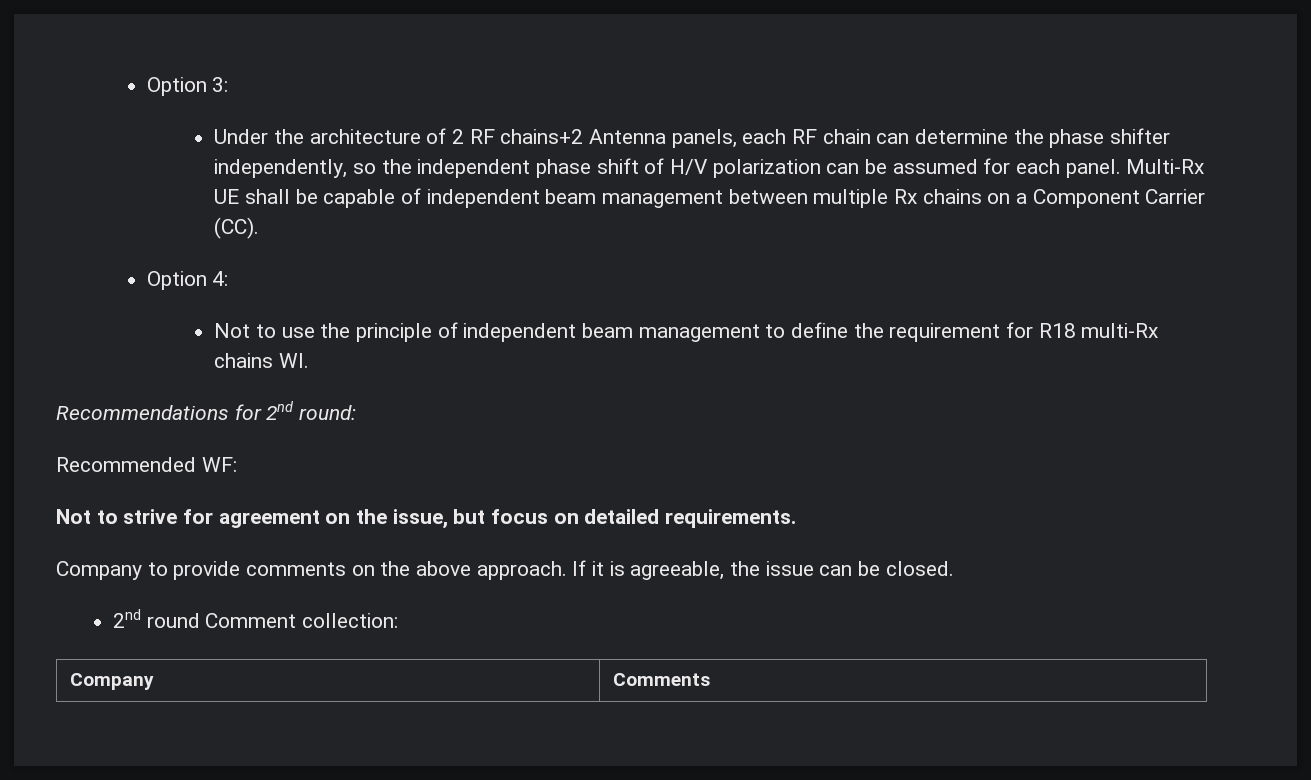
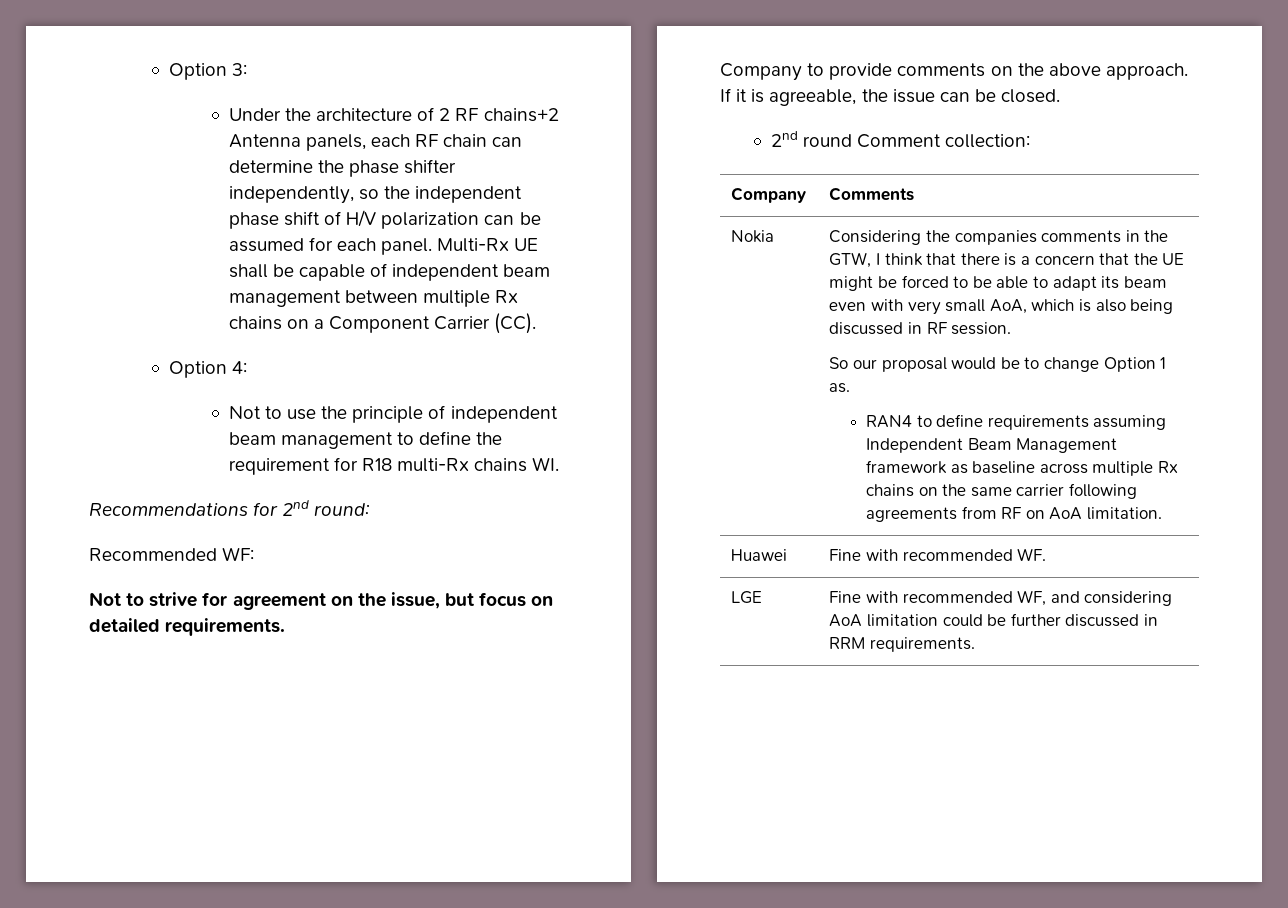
+ Nokia | Considering the companies comments in the GTW, I think that there is a concern that the UE might be forced to be able to adapt its beam even with very small AoA, which is also being discussed in RF session.
+ So our proposal would be to change Option 1 as.
+ RAN4 to define requirements assuming Independent Beam Management framework as baseline across multiple Rx chains on the same carrier following agreements from RF on AoA limitation.
+ Huawei | Fine with recommended WF.
+ LGE | Fine with recommended WF, and considering AoA limitation could be further discussed in RRM requirements.

